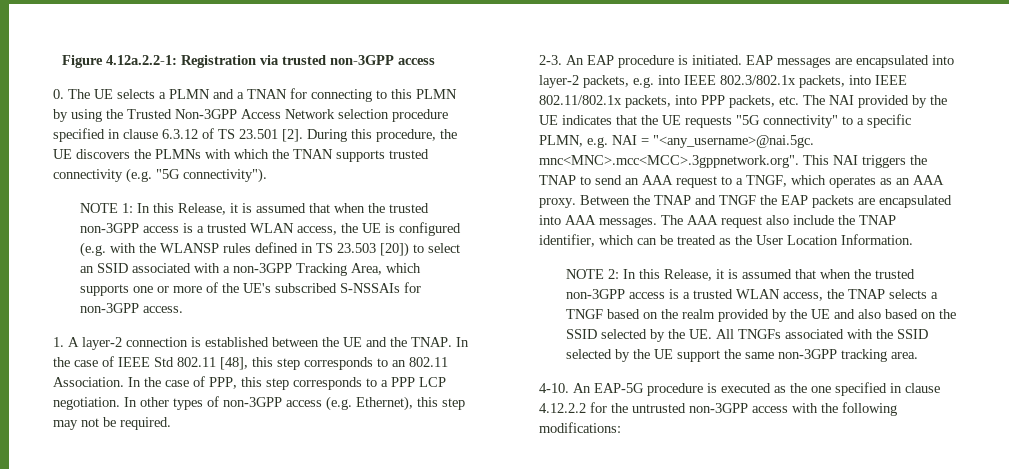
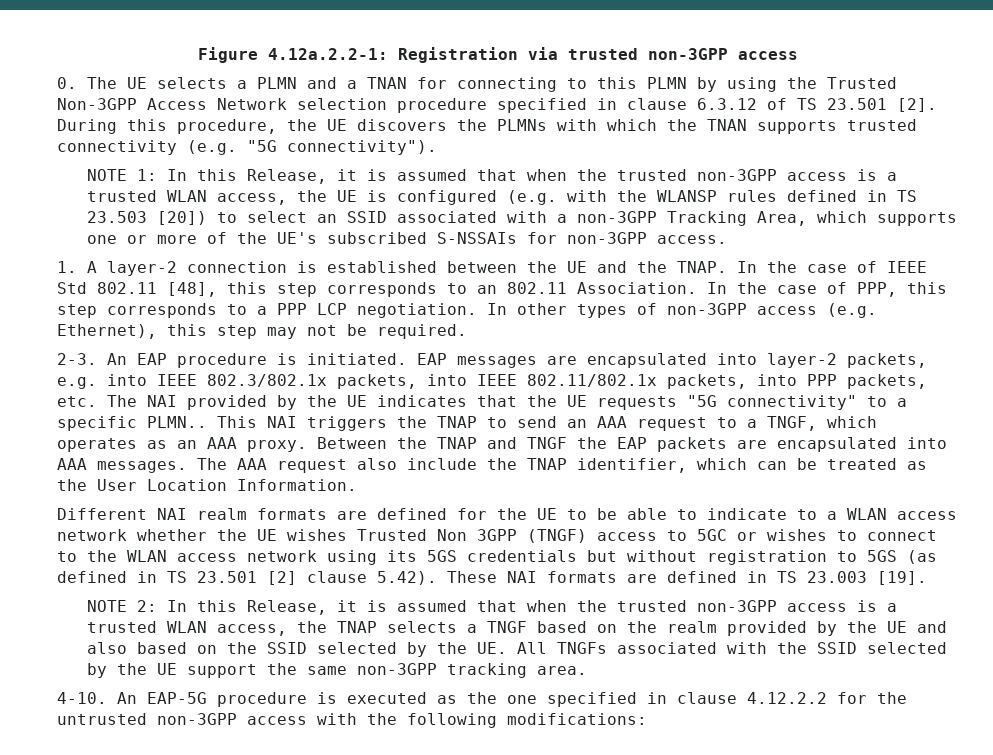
- EAP messages are encapsulated into layer-2 packets, e.g. into IEEE 802.3/802.1x packets, into IEEE 802.11/802.1x packets, into PPP packets, etc. The NAI provided by the UE indicates that the UE requests "5G connectivity" to a specific PLMN, e.g. NAI = "<any_username>@nai.5gc. mnc<MNC>.mcc<MCC>.3gppnetwork.org". This NAI triggers the TNAP to send an AAA request to a TNGF, which operates as an AAA proxy.
+ EAP messages are encapsulated into layer-2 packets, e.g. into IEEE 802.3/802.1x packets, into IEEE 802.11/802.1x packets, into PPP packets, etc. The NAI provided by the UE indicates that the UE requests "5G connectivity" to a specific PLMN.. This NAI triggers the TNAP to send an AAA request to a TNGF, which operates as an AAA proxy.
+ Different NAI realm formats are defined for the UE to be able to indicate to a WLAN access network whether the UE wishes Trusted Non 3GPP (TNGF) access to 5GC or wishes to connect to the WLAN access network using its 5GS credentials but without registration to 5GS (as defined in TS 23.501 [2] clause 5.42). These NAI formats are defined in TS 23.003 [19].

